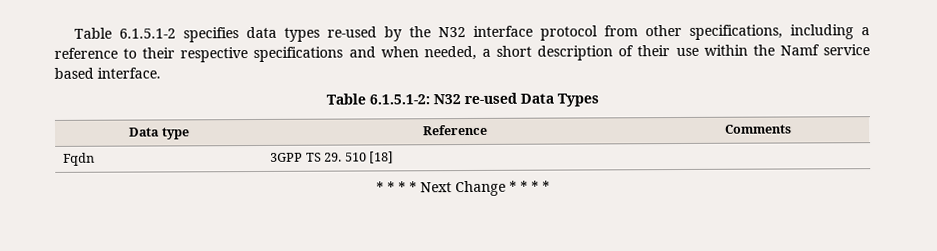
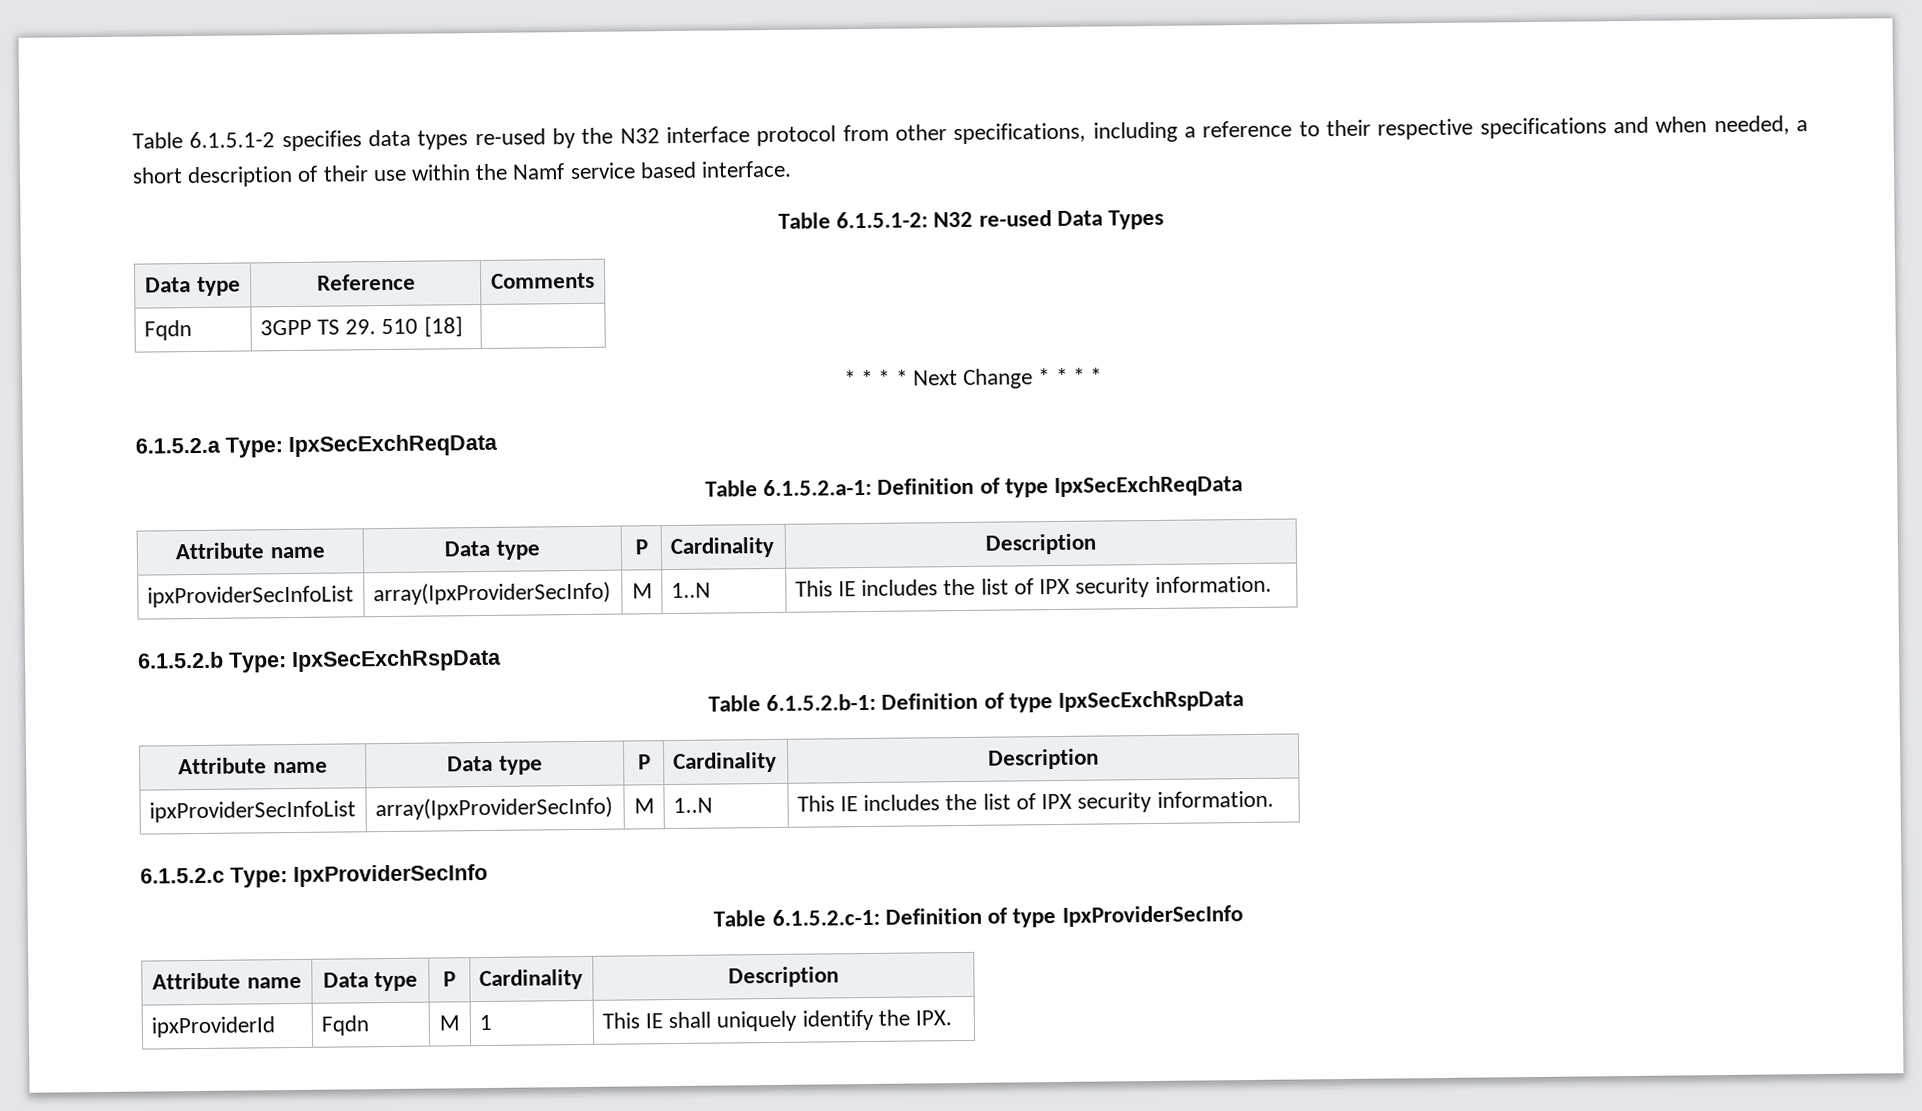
+ 6.1.5.2.a Type: IpxSecExchReqData
+ Table 6.1.5.2.a-1: Definition of type IpxSecExchReqData
+ Attribute name | Data type | P | Cardinality | Description
+ ipxProviderSecInfoList | array(IpxProviderSecInfo) | M | 1..N | This IE includes the list of IPX security information.
+ 6.1.5.2.b Type: IpxSecExchRspData
+ Table 6.1.5.2.b-1: Definition of type IpxSecExchRspData
+ Attribute name | Data type | P | Cardinality | Description
+ ipxProviderSecInfoList | array(IpxProviderSecInfo) | M | 1..N | This IE includes the list of IPX security information.
+ 6.1.5.2.c Type: IpxProviderSecInfo
+ Table 6.1.5.2.c-1: Definition of type IpxProviderSecInfo
+ Attribute name | Data type | P | Cardinality | Description
+ ipxProviderId | Fqdn | M | 1 | This IE shall uniquely identify the IPX.

